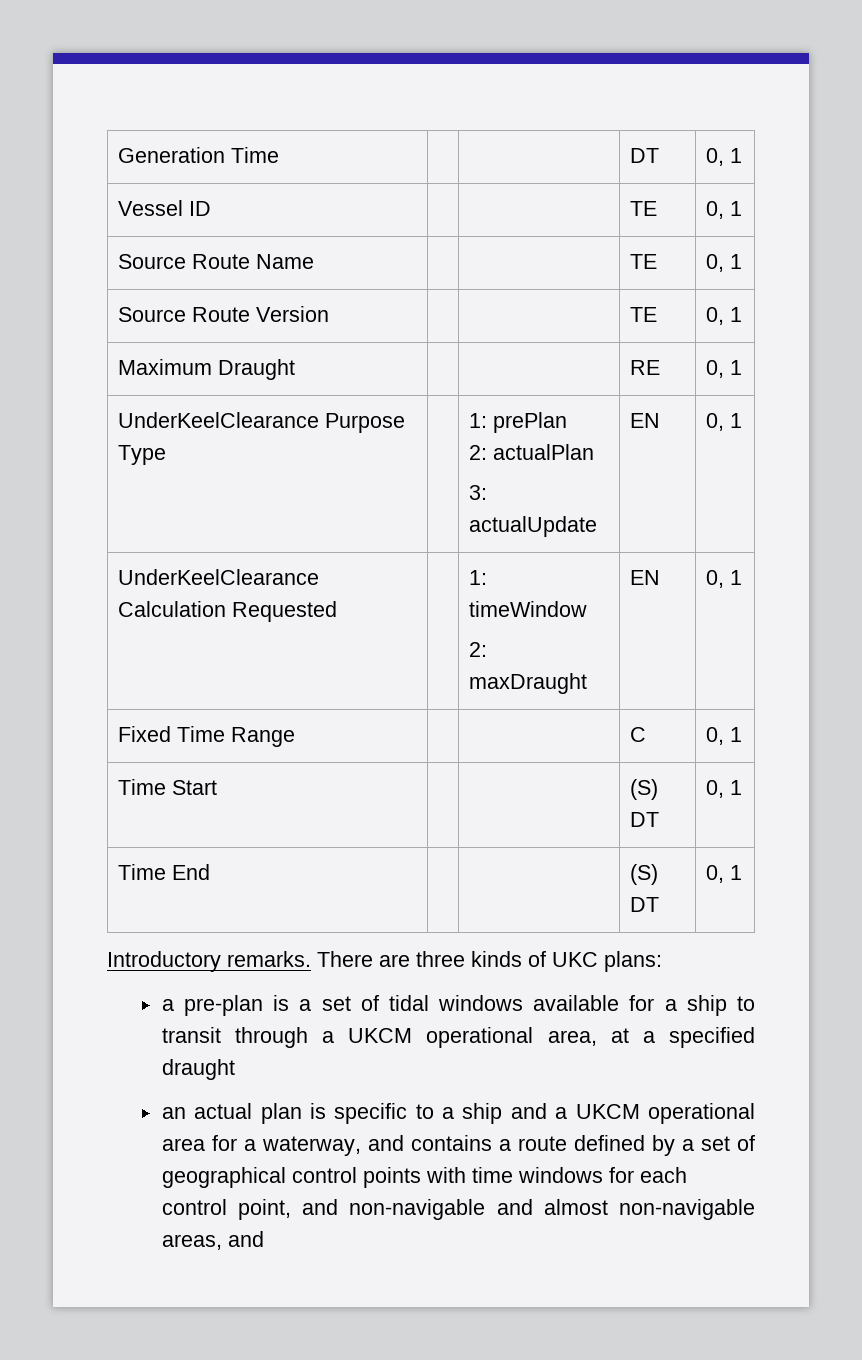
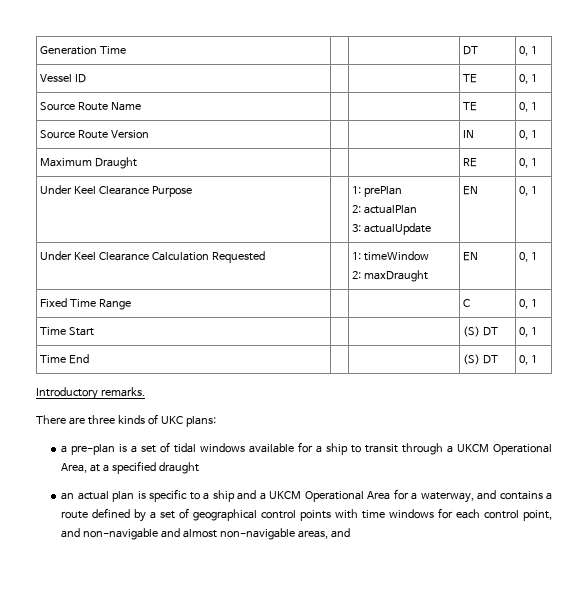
- Source Route Version | | | TE | 0, 1
+ Source Route Version | | | IN | 0, 1
- UnderKeelClearance Purpose Type | | 1: prePlan
+ Under Keel Clearance Purpose | | 1: prePlan
- UnderKeelClearance Calculation Requested | | 1: timeWindow
+ Under Keel Clearance Calculation Requested | | 1: timeWindow
- Introductory remarks. There are three kinds of UKC plans:
+ Introductory remarks.
+ There are three kinds of UKC plans:
- a pre-plan is a set of tidal windows available for a ship to transit through a UKCM operational area, at a specified draught
+ a pre-plan is a set of tidal windows available for a ship to transit through a UKCM Operational Area, at a specified draught
- an actual plan is specific to a ship and a UKCM operational area for a waterway, and contains a route defined by a set of geographical control points with time windows for each control point, and non-navigable and almost non-navigable areas, and
+ an actual plan is specific to a ship and a UKCM Operational Area for a waterway, and contains a route defined by a set of geographical control points with time windows for each control point, and non-navigable and almost non-navigable areas, and

